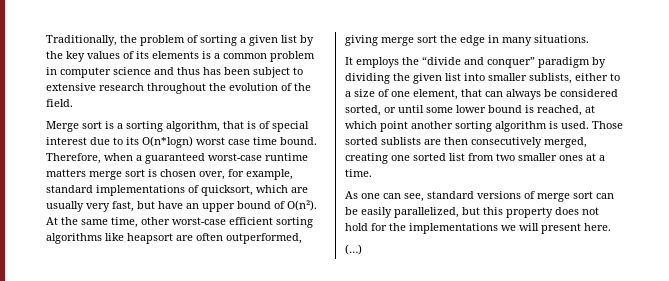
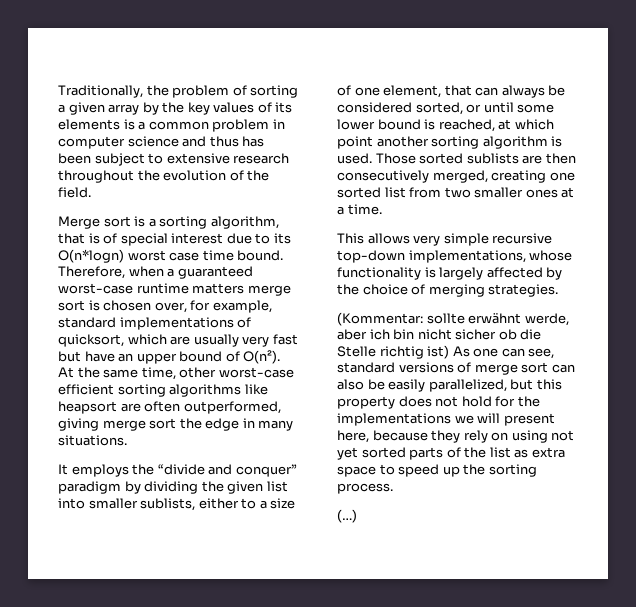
- Traditionally, the problem of sorting a given list by the key values of its elements is a common problem in computer science and thus has been subject to extensive research throughout the evolution of the field.
+ Traditionally, the problem of sorting a given array by the key values of its elements is a common problem in computer science and thus has been subject to extensive research throughout the evolution of the field.
- Therefore, when a guaranteed worst-case runtime matters merge sort is chosen over, for example, standard implementations of quicksort, which are usually very fast, but have an upper bound of O(n²).
+ Therefore, when a guaranteed worst-case runtime matters merge sort is chosen over, for example, standard implementations of quicksort, which are usually very fast but have an upper bound of O(n²).
- As one can see, standard versions of merge sort can be easily parallelized, but this property does not hold for the implementations we will present here.
+ This allows very simple recursive top-down implementations, whose functionality is largely affected by the choice of merging strategies.
+ (Kommentar: sollte erwähnt werde, aber ich bin nicht sicher ob die Stelle richtig ist) As one can see, standard versions of merge sort can also be easily parallelized, but this property does not hold for the implementations we will present here, because they rely on using not yet sorted parts of the list as extra space to speed up the sorting process.

